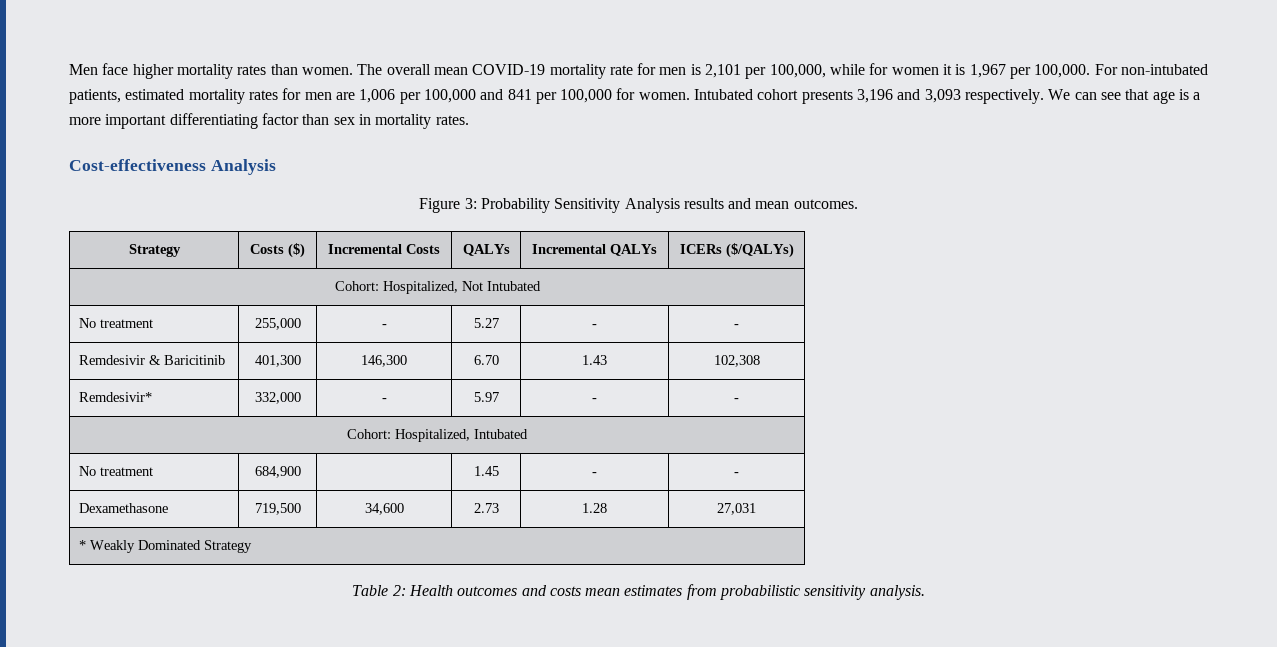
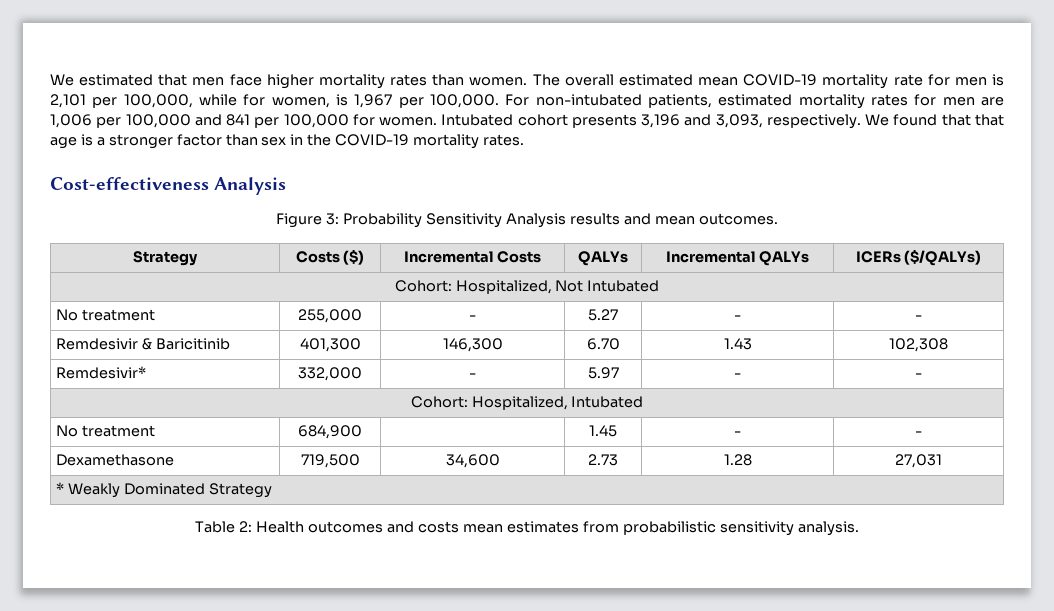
- Men face higher mortality rates than women.
+ We estimated that men face higher mortality rates than women.
- The overall mean COVID-19 mortality rate for men is 2,101 per 100,000, while for women it is 1,967 per 100,000.
+ The overall estimated mean COVID-19 mortality rate for men is 2,101 per 100,000, while for women, is 1,967 per 100,000.
- Intubated cohort presents 3,196 and 3,093 respectively.
+ Intubated cohort presents 3,196 and 3,093, respectively.
- We can see that age is a more important differentiating factor than sex in mortality rates.
+ We found that that age is a stronger factor than sex in the COVID-19 mortality rates.

